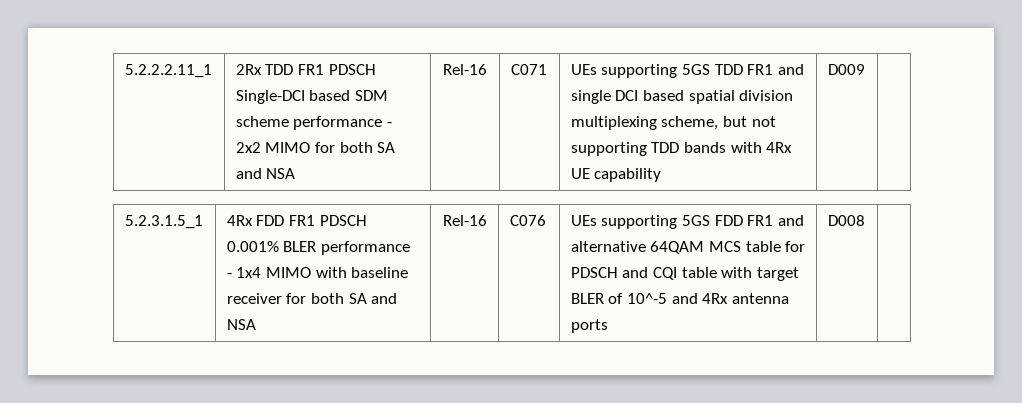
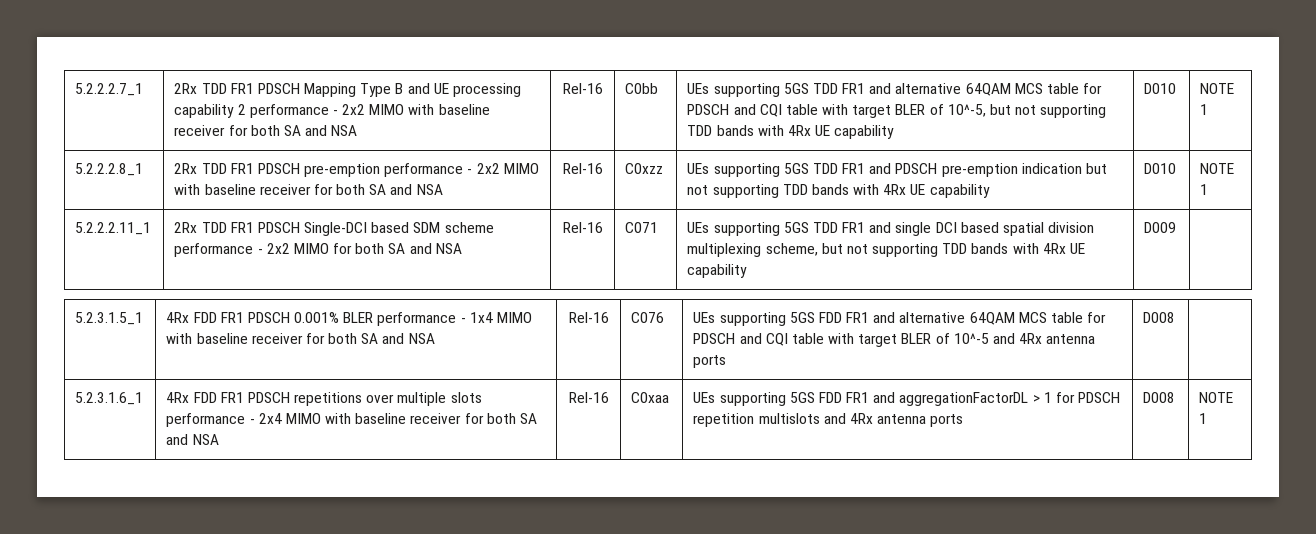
+ 5.2.2.2.7_1 | 2Rx TDD FR1 PDSCH Mapping Type B and UE processing capability 2 performance - 2x2 MIMO with baseline receiver for both SA and NSA | Rel-16 | C0bb | UEs supporting 5GS TDD FR1 and alternative 64QAM MCS table for PDSCH and CQI table with target BLER of 10^-5, but not supporting TDD bands with 4Rx UE capability | D010 | NOTE 1
+ 5.2.2.2.8_1 | 2Rx TDD FR1 PDSCH pre-emption performance - 2x2 MIMO with baseline receiver for both SA and NSA | Rel-16 | C0xzz | UEs supporting 5GS TDD FR1 and PDSCH pre-emption indication but not supporting TDD bands with 4Rx UE capability | D010 | NOTE 1
+ 5.2.3.1.6_1 | 4Rx FDD FR1 PDSCH repetitions over multiple slots performance - 2x4 MIMO with baseline receiver for both SA and NSA | Rel-16 | C0xaa | UEs supporting 5GS FDD FR1 and aggregationFactorDL > 1 for PDSCH repetition multislots and 4Rx antenna ports | D008 | NOTE 1

